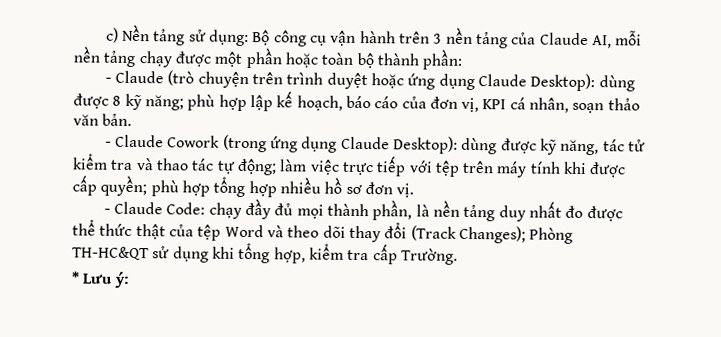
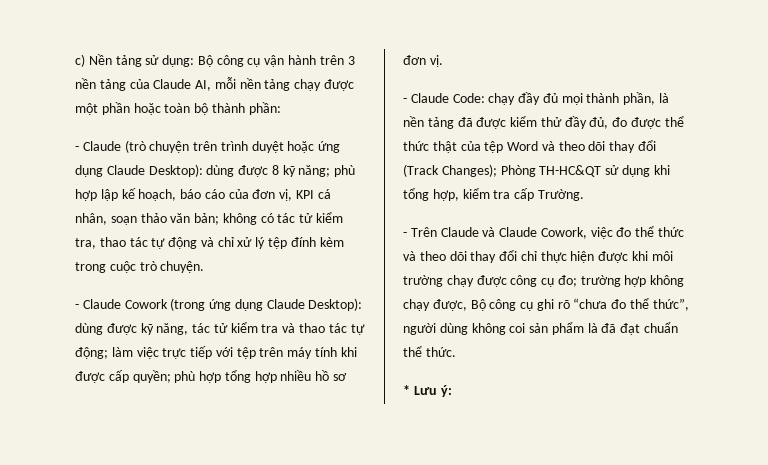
- - Claude (trò chuyện trên trình duyệt hoặc ứng dụng Claude Desktop): dùng được 8 kỹ năng; phù hợp lập kế hoạch, báo cáo của đơn vị, KPI cá nhân, soạn thảo văn bản.
+ - Claude (trò chuyện trên trình duyệt hoặc ứng dụng Claude Desktop): dùng được 8 kỹ năng; phù hợp lập kế hoạch, báo cáo của đơn vị, KPI cá nhân, soạn thảo văn bản; không có tác tử kiểm tra, thao tác tự động và chỉ xử lý tệp đính kèm trong cuộc trò chuyện.
- - Claude Code: chạy đầy đủ mọi thành phần, là nền tảng duy nhất đo được thể thức thật của tệp Word và theo dõi thay đổi (Track Changes); Phòng TH-HC&QT sử dụng khi tổng hợp, kiểm tra cấp Trường.
+ - Claude Code: chạy đầy đủ mọi thành phần, là nền tảng đã được kiểm thử đầy đủ, đo được thể thức thật của tệp Word và theo dõi thay đổi (Track Changes); Phòng TH-HC&QT sử dụng khi tổng hợp, kiểm tra cấp Trường.
+ - Trên Claude và Claude Cowork, việc đo thể thức và theo dõi thay đổi chỉ thực hiện được khi môi trường chạy được công cụ đo; trường hợp không chạy được, Bộ công cụ ghi rõ “chưa đo thể thức”, người dùng không coi sản phẩm là đã đạt chuẩn thể thức.

